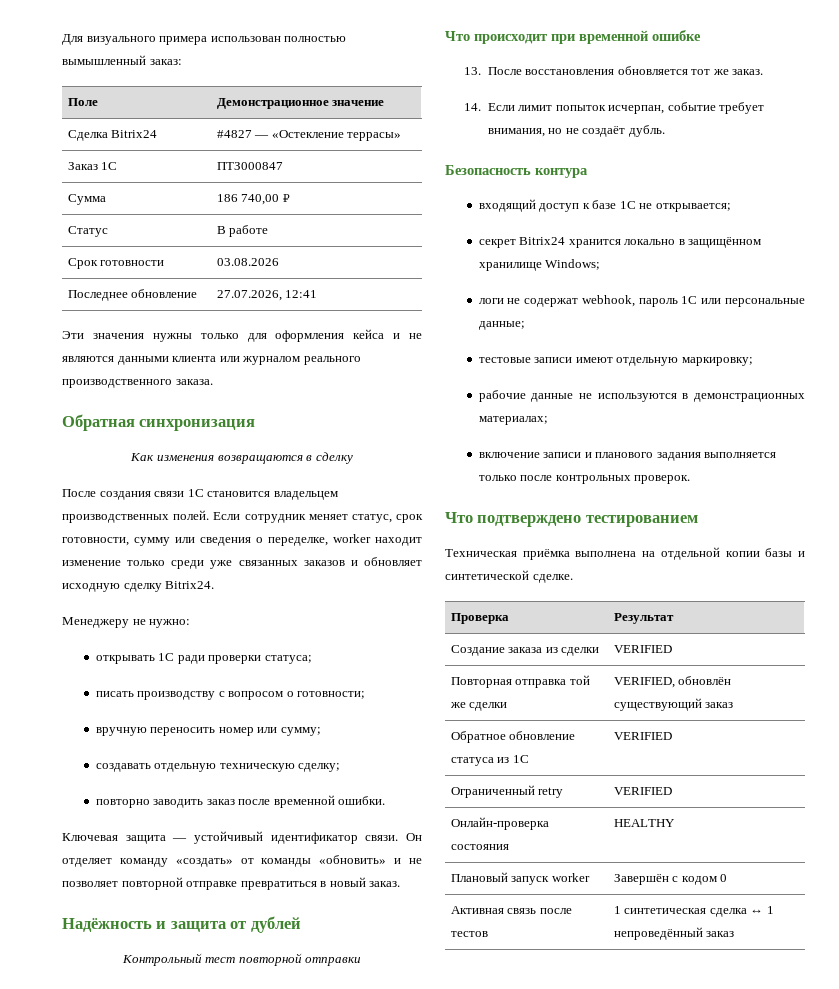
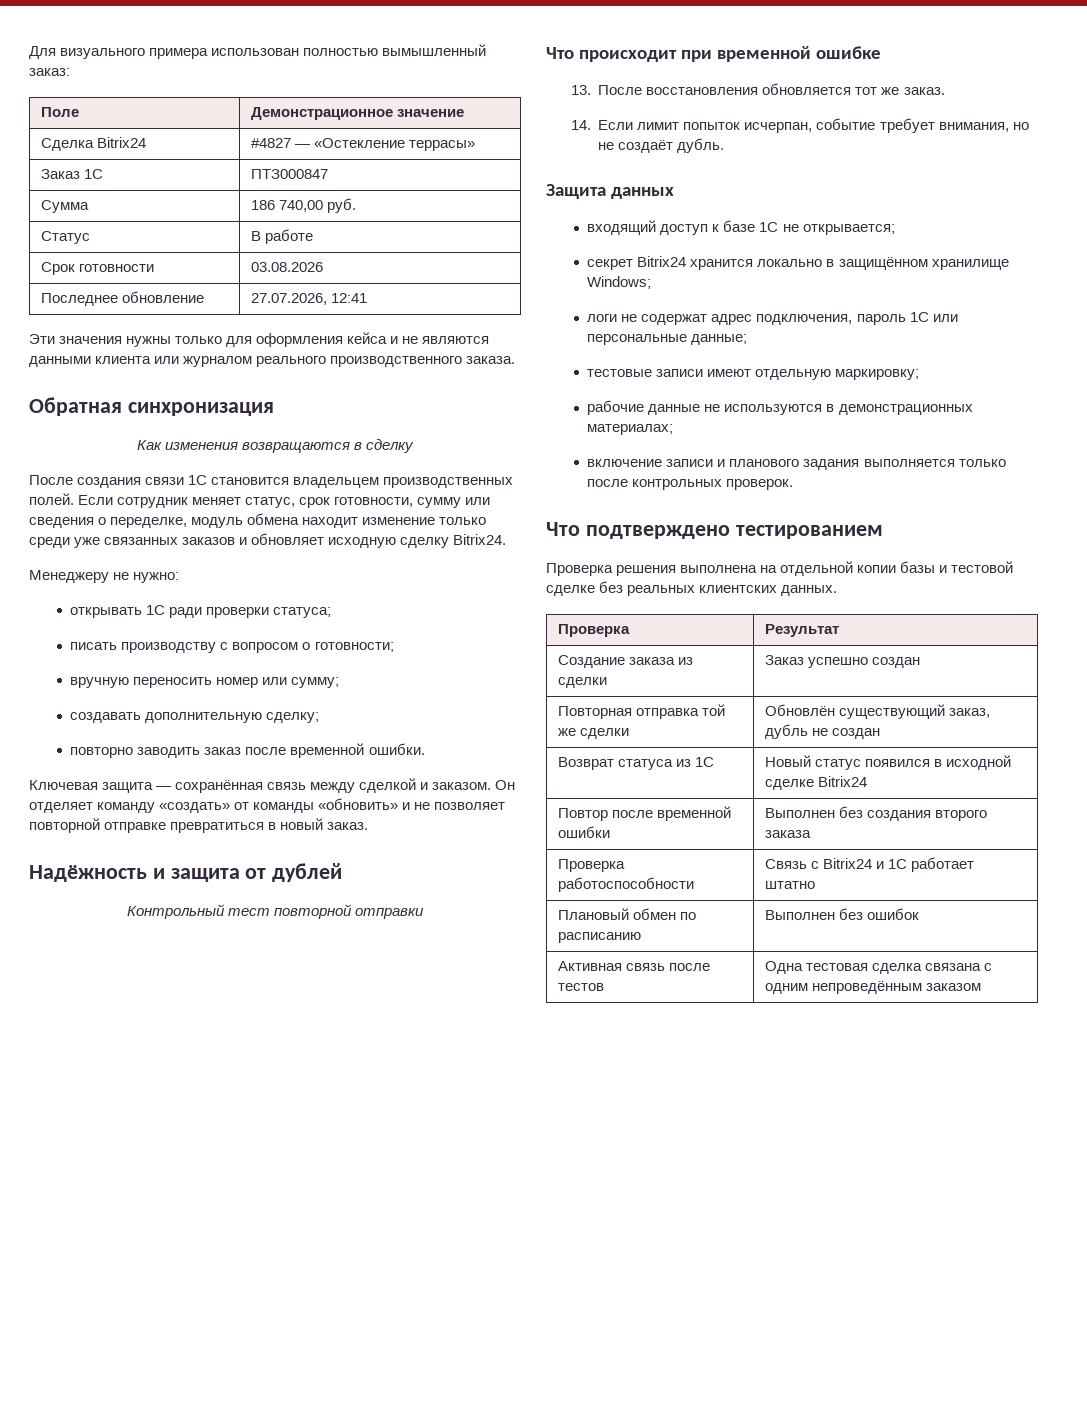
- Сумма | 186 740,00 ₽
+ Сумма | 186 740,00 руб.
- Если сотрудник меняет статус, срок готовности, сумму или сведения о переделке, worker находит изменение только среди уже связанных заказов и обновляет исходную сделку Bitrix24.
+ Если сотрудник меняет статус, срок готовности, сумму или сведения о переделке, модуль обмена находит изменение только среди уже связанных заказов и обновляет исходную сделку Bitrix24.
- создавать отдельную техническую сделку;
+ создавать дополнительную сделку;
- Ключевая защита — устойчивый идентификатор связи.
+ Ключевая защита — сохранённая связь между сделкой и заказом.
- Безопасность контура
+ Защита данных
- логи не содержат webhook, пароль 1С или персональные данные;
+ логи не содержат адрес подключения, пароль 1С или персональные данные;
- Техническая приёмка выполнена на отдельной копии базы и синтетической сделке.
+ Проверка решения выполнена на отдельной копии базы и тестовой сделке без реальных клиентских данных.
- Создание заказа из сделки | VERIFIED
+ Создание заказа из сделки | Заказ успешно создан
- Повторная отправка той же сделки | VERIFIED, обновлён существующий заказ
- Обратное обновление статуса из 1С | VERIFIED
- Ограниченный retry | VERIFIED
- Онлайн-проверка состояния | HEALTHY
- Плановый запуск worker | Завершён с кодом 0
- Активная связь после тестов | 1 синтетическая сделка ↔ 1 непроведённый заказ
+ Повторная отправка той же сделки | Обновлён существующий заказ, дубль не создан
+ Возврат статуса из 1С | Новый статус появился в исходной сделке Bitrix24
+ Повтор после временной ошибки | Выполнен без создания второго заказа
+ Проверка работоспособности | Связь с Bitrix24 и 1С работает штатно
+ Плановый обмен по расписанию | Выполнен без ошибок
+ Активная связь после тестов | Одна тестовая сделка связана с одним непроведённым заказом

